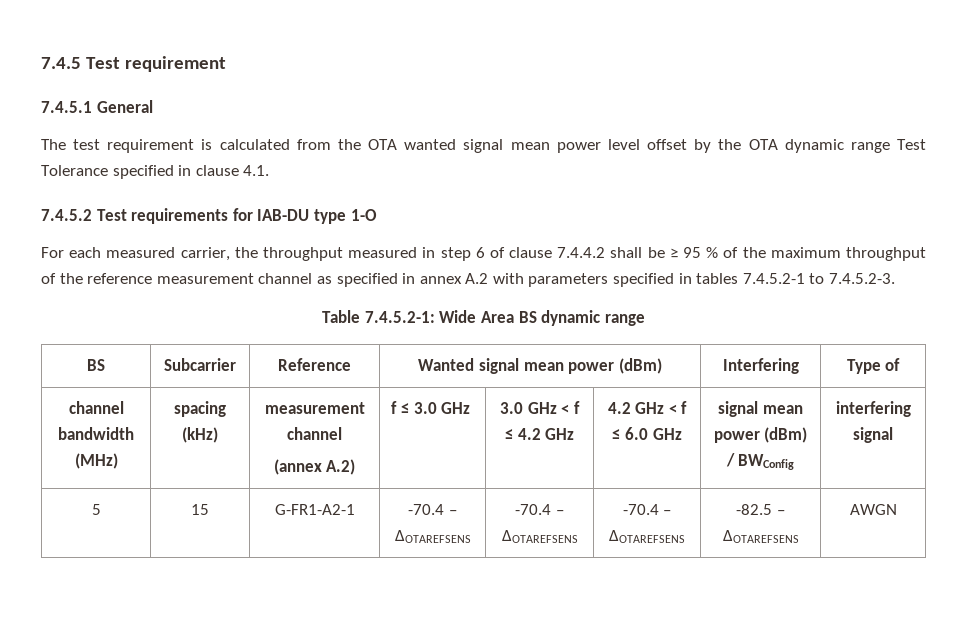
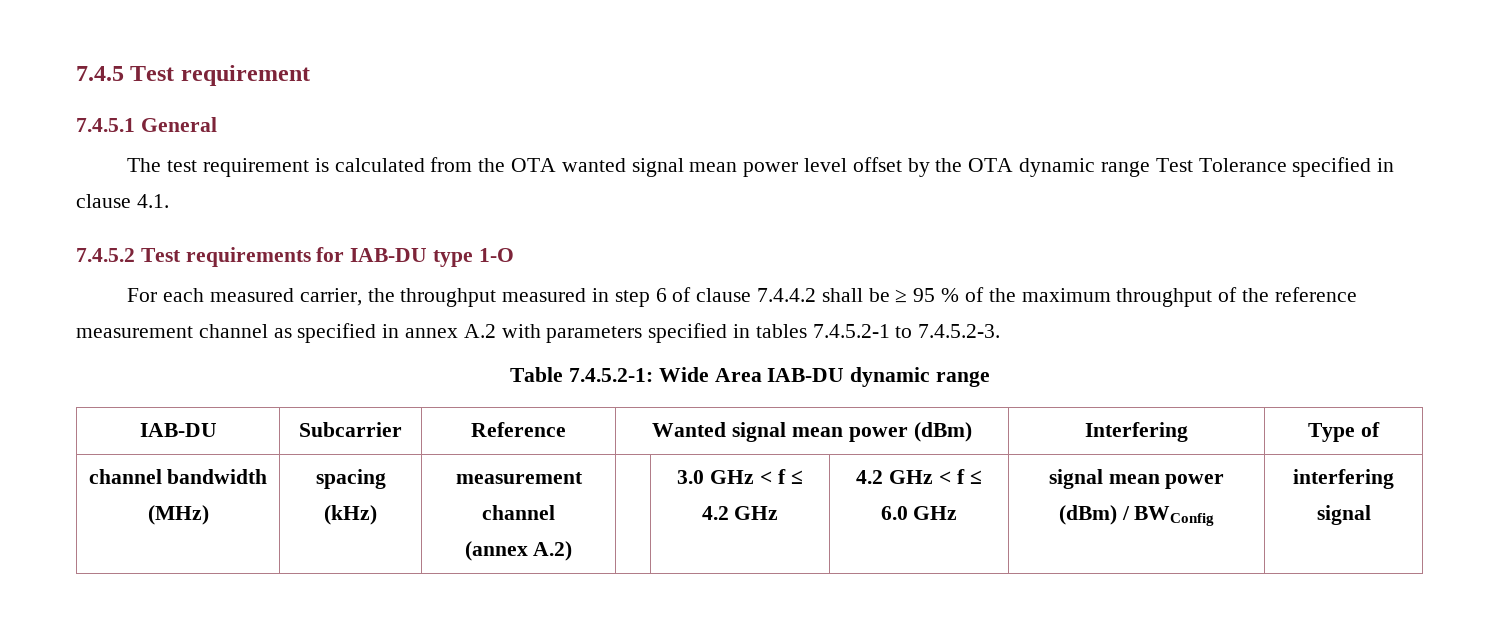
- Table 7.4.5.2-1: Wide Area BS dynamic range
+ Table 7.4.5.2-1: Wide Area IAB-DU dynamic range
- BS | Subcarrier | Reference | Wanted signal mean power (dBm) | Interfering | Type of
+ IAB-DU | Subcarrier | Reference | Wanted signal mean power (dBm) | Interfering | Type of
  channel bandwidth (MHz) | spacing (kHz) | measurement channel
- (annex A.2) | f ≤ 3.0 GHz | 3.0 GHz < f ≤ 4.2 GHz | 4.2 GHz < f ≤ 6.0 GHz | signal mean power (dBm) / BWConfig | interfering signal
+ (annex A.2) | | 3.0 GHz < f ≤ 4.2 GHz | 4.2 GHz < f ≤ 6.0 GHz | signal mean power (dBm) / BWConfig | interfering signal
- 5 | 15 | G-FR1-A2-1 | -70.4 – ΔOTAREFSENS | -70.4 – ΔOTAREFSENS | -70.4 – ΔOTAREFSENS | -82.5 – ΔOTAREFSENS | AWGN

